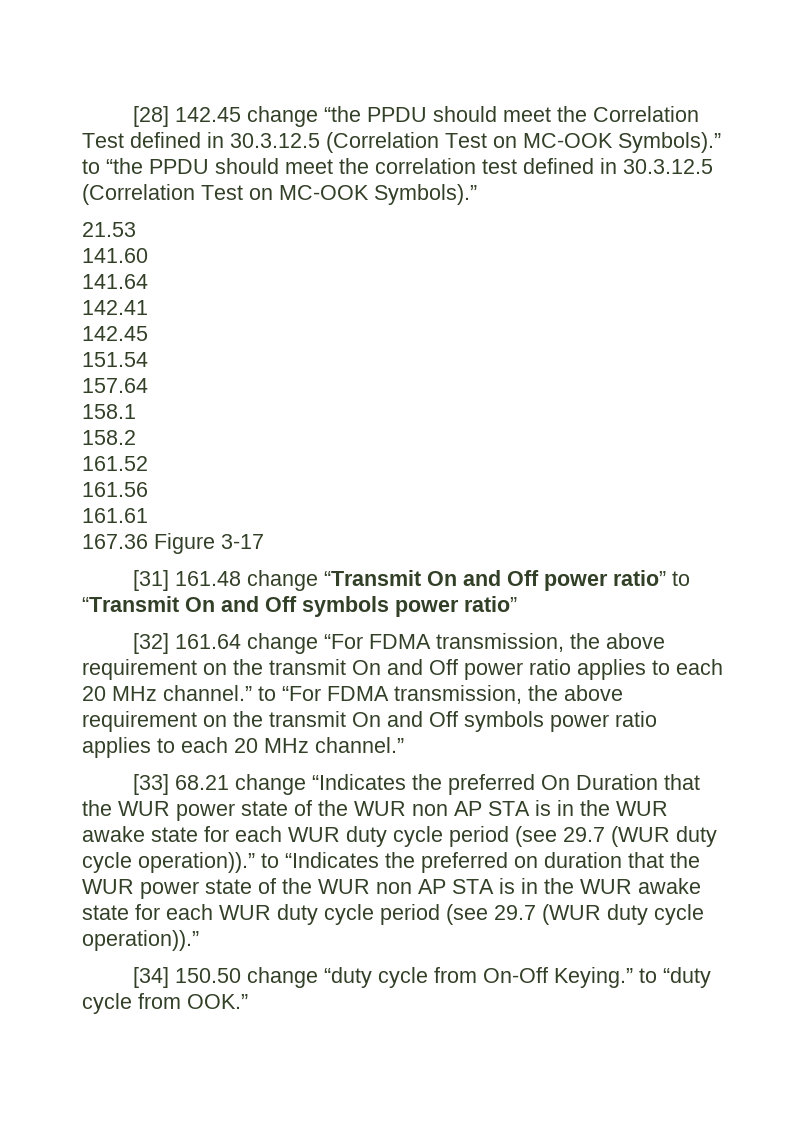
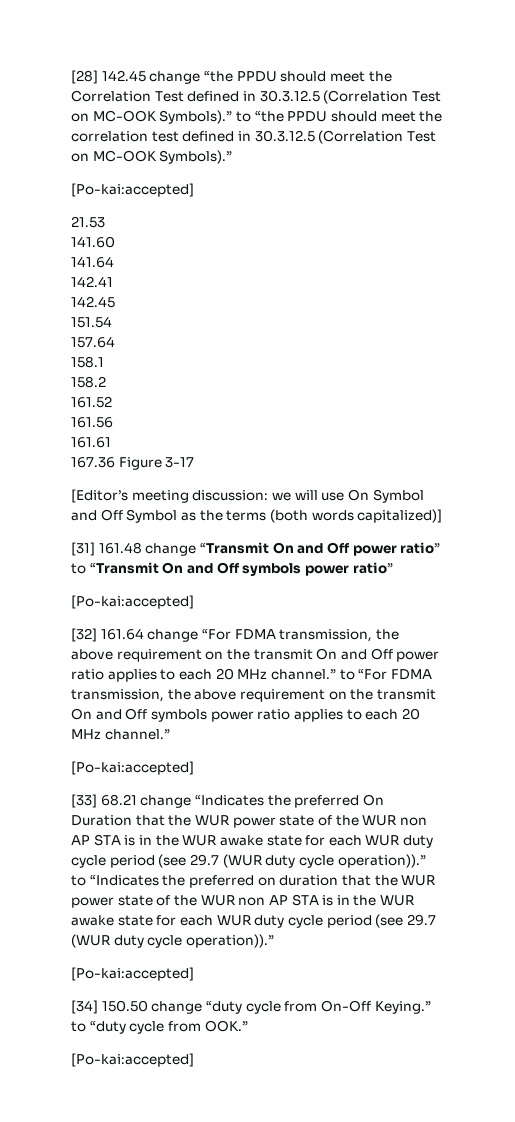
  [28] 142.45 change “the PPDU should meet the Correlation Test defined in 30.3.12.5 (Correlation Test on MC-OOK Symbols).” to “the PPDU should meet the correlation test defined in 30.3.12.5 (Correlation Test on MC-OOK Symbols).”
+ [Po-kai:accepted]
+ [Editor’s meeting discussion: we will use On Symbol and Off Symbol as the terms (both words capitalized)]
  [31] 161.48 change “Transmit On and Off power ratio” to “Transmit On and Off symbols power ratio”
+ [Po-kai:accepted]
  [32] 161.64 change “For FDMA transmission, the above requirement on the transmit On and Off power ratio applies to each 20 MHz channel.” to “For FDMA transmission, the above requirement on the transmit On and Off symbols power ratio applies to each 20 MHz channel.”
+ [Po-kai:accepted]
  [33] 68.21 change “Indicates the preferred On Duration that the WUR power state of the WUR non AP STA is in the WUR awake state for each WUR duty cycle period (see 29.7 (WUR duty cycle operation)).” to “Indicates the preferred on duration that the WUR power state of the WUR non AP STA is in the WUR awake state for each WUR duty cycle period (see 29.7 (WUR duty cycle operation)).”
+ [Po-kai:accepted]
  [34] 150.50 change “duty cycle from On-Off Keying.” to “duty cycle from OOK.”
+ [Po-kai:accepted]

